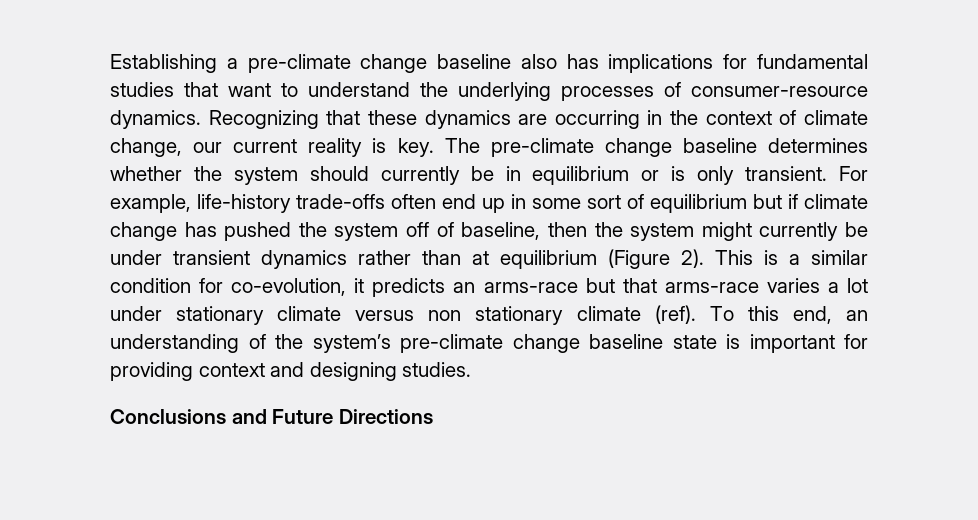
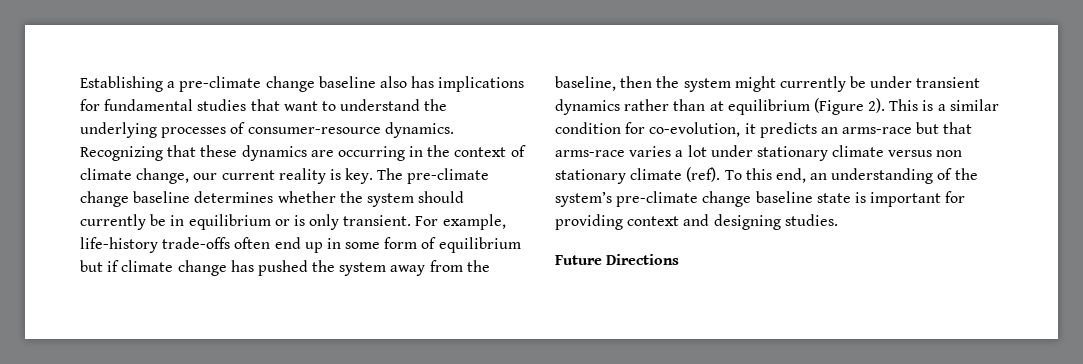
- For example, life-history trade-offs often end up in some sort of equilibrium but if climate change has pushed the system off of baseline, then the system might currently be under transient dynamics rather than at equilibrium (Figure 2).
+ For example, life-history trade-offs often end up in some form of equilibrium but if climate change has pushed the system away from the baseline, then the system might currently be under transient dynamics rather than at equilibrium (Figure 2).
- Conclusions and Future Directions
+ Future Directions

